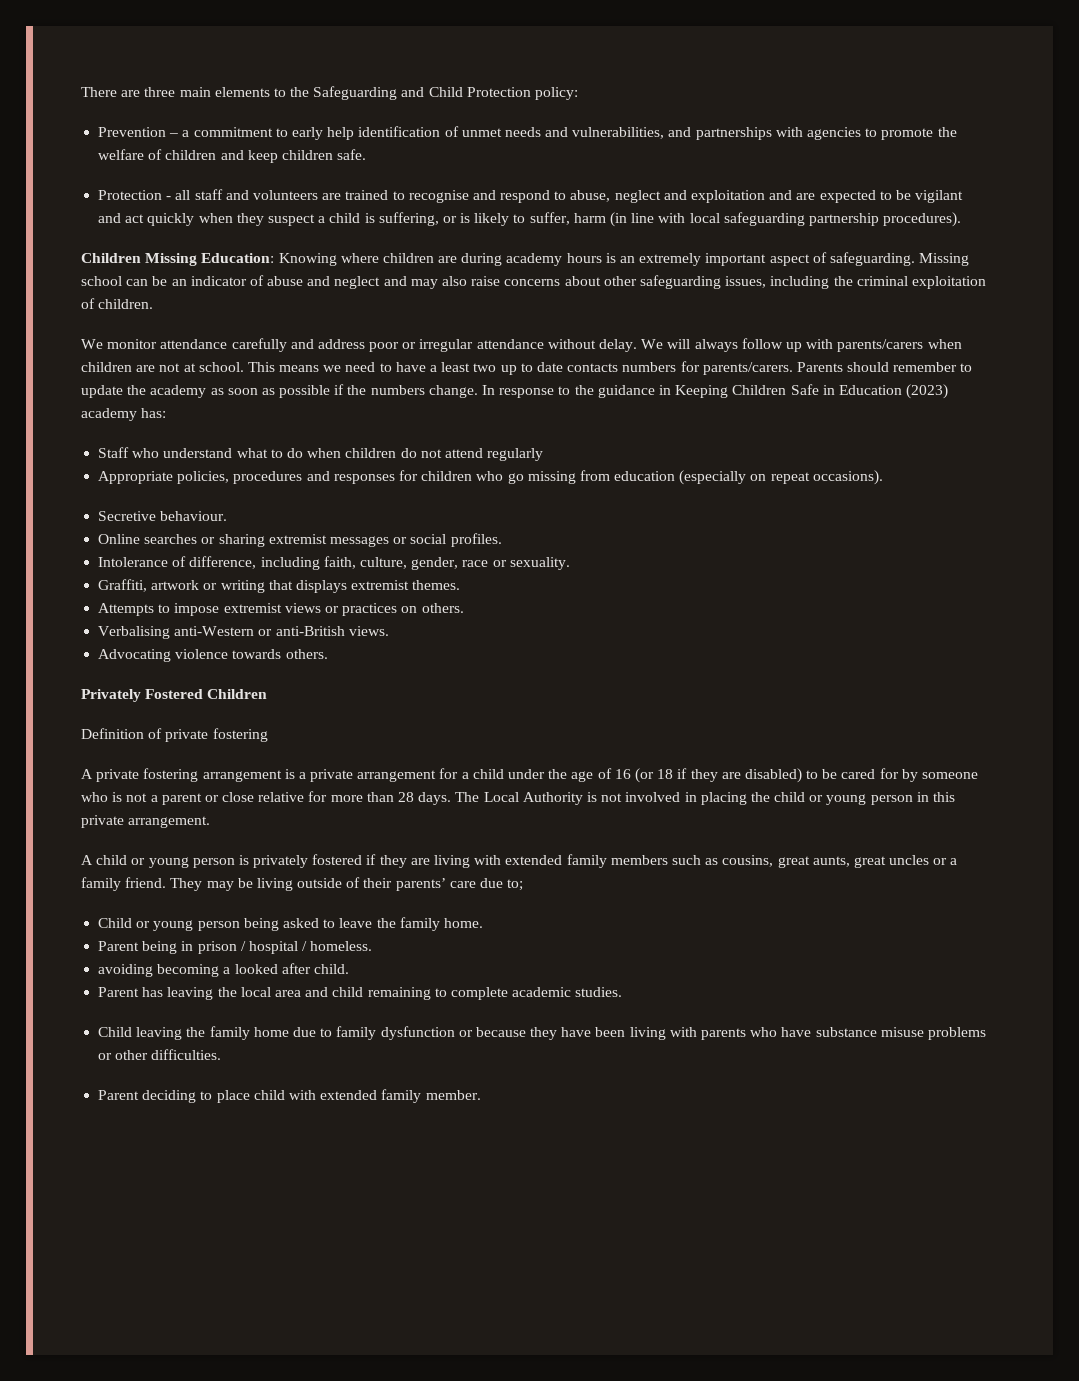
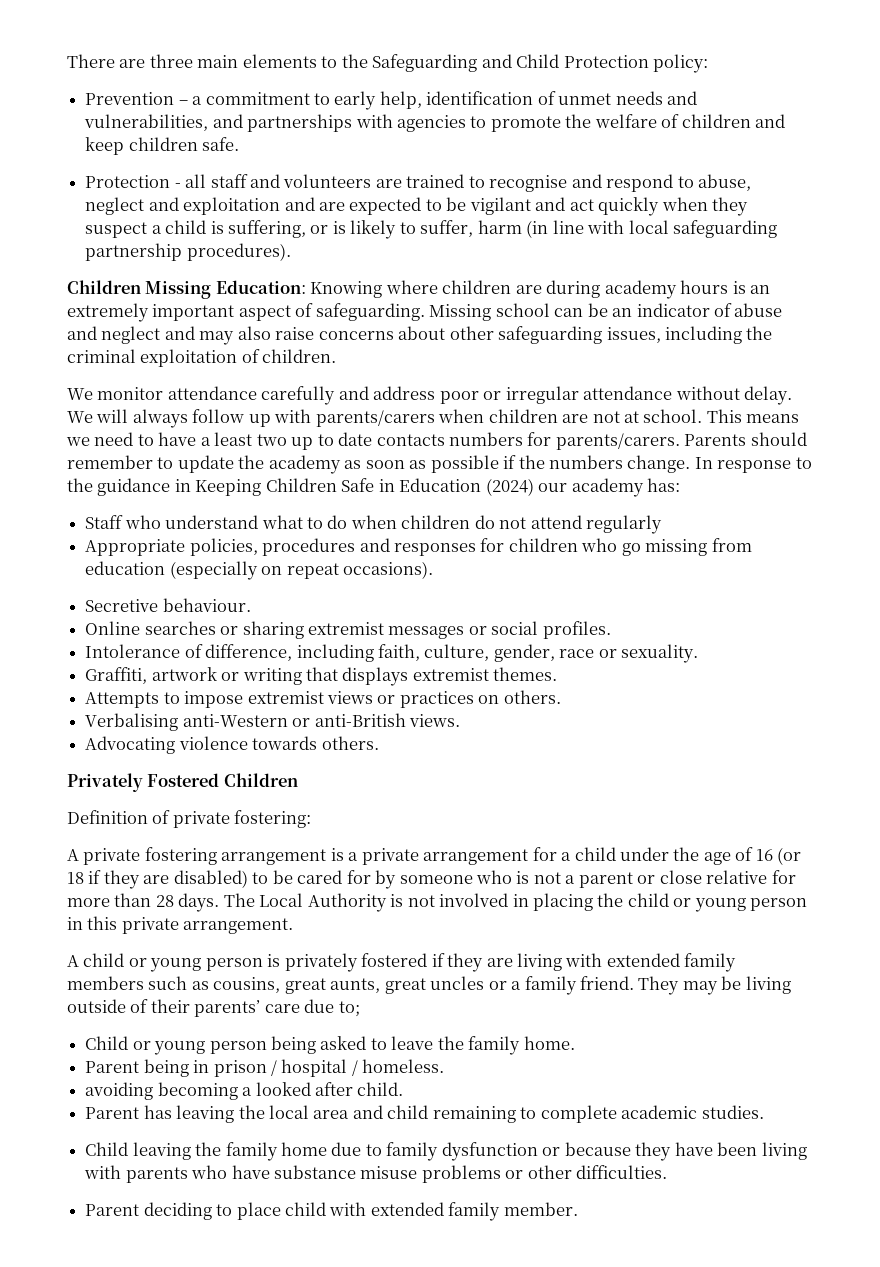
- Prevention – a commitment to early help identification of unmet needs and vulnerabilities, and partnerships with agencies to promote the welfare of children and keep children safe.
+ Prevention – a commitment to early help, identification of unmet needs and vulnerabilities, and partnerships with agencies to promote the welfare of children and keep children safe.
- In response to the guidance in Keeping Children Safe in Education (2023) academy has:
+ In response to the guidance in Keeping Children Safe in Education (2024) our academy has:
- Definition of private fostering
+ Definition of private fostering:

